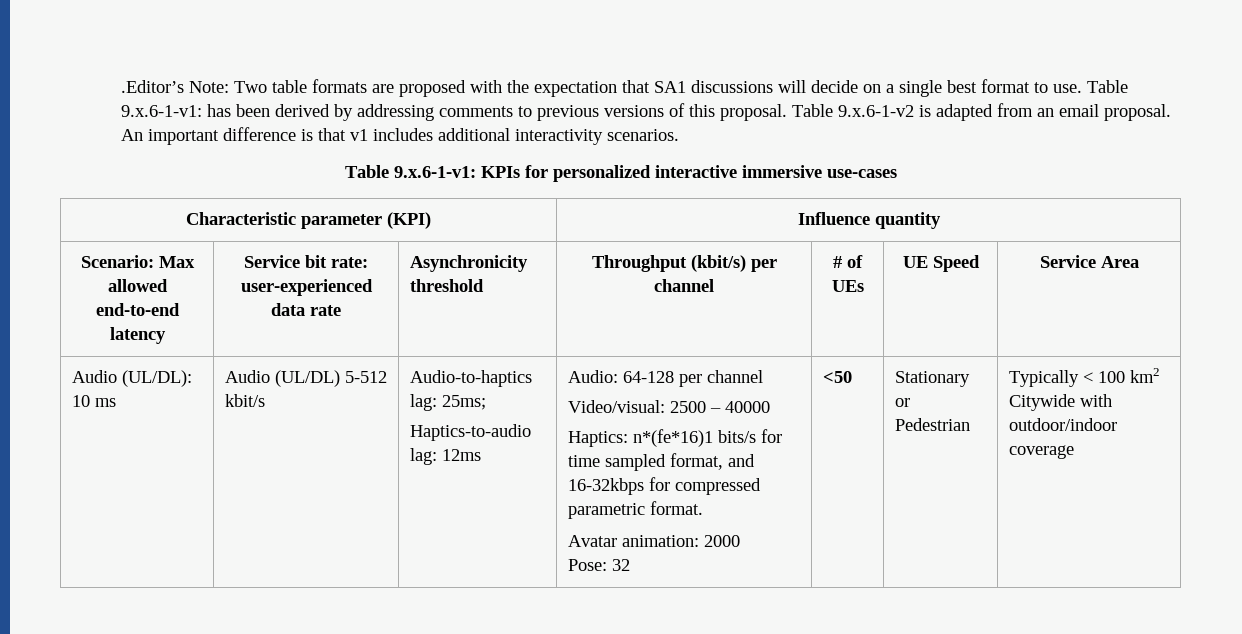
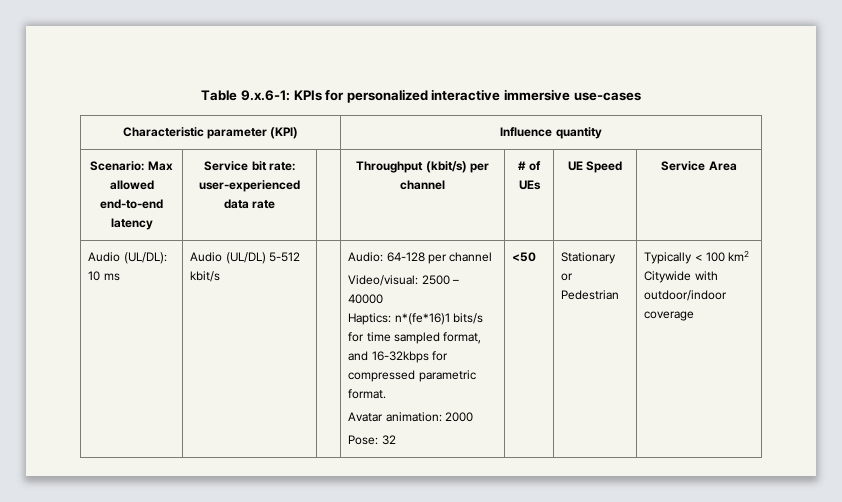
- .Editor’s Note: Two table formats are proposed with the expectation that SA1 discussions will decide on a single best format to use. Table 9.x.6-1-v1: has been derived by addressing comments to previous versions of this proposal. Table 9.x.6-1-v2 is adapted from an email proposal. An important difference is that v1 includes additional interactivity scenarios.
- Table 9.x.6-1-v1: KPIs for personalized interactive immersive use-cases
+ Table 9.x.6-1: KPIs for personalized interactive immersive use-cases
- Scenario: Max allowed end-to-end latency | Service bit rate: user-experienced data rate | Asynchronicity threshold | Throughput (kbit/s) per channel | # of UEs | UE Speed | Service Area
+ Scenario: Max allowed end-to-end latency | Service bit rate: user-experienced data rate | | Throughput (kbit/s) per channel | # of UEs | UE Speed | Service Area
- Audio-to-haptics lag: 25ms;
- Haptics-to-audio lag: 12ms

